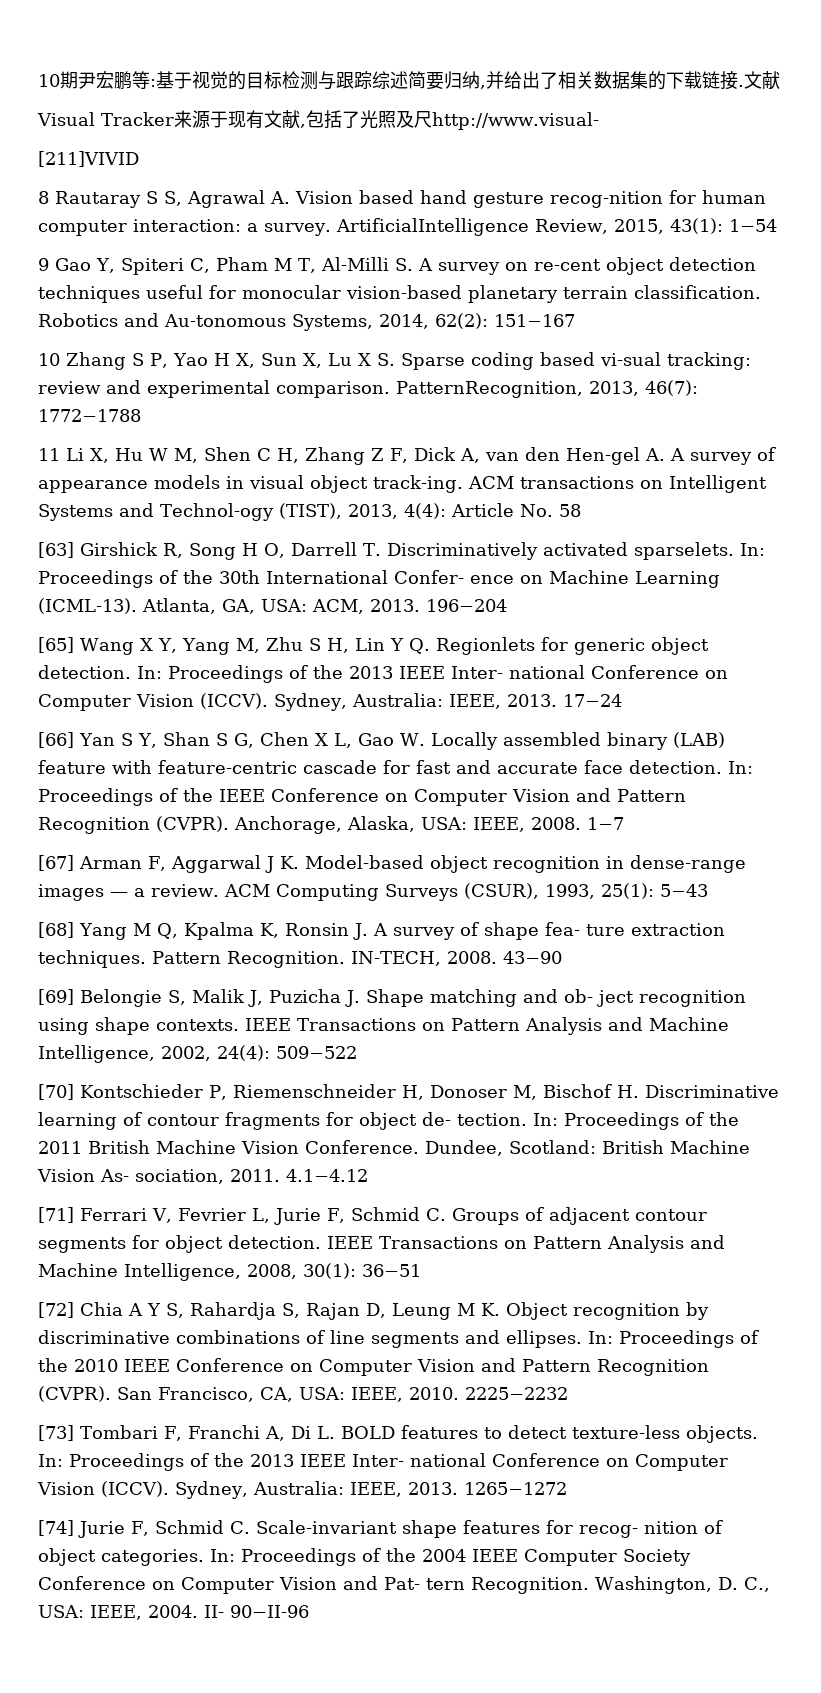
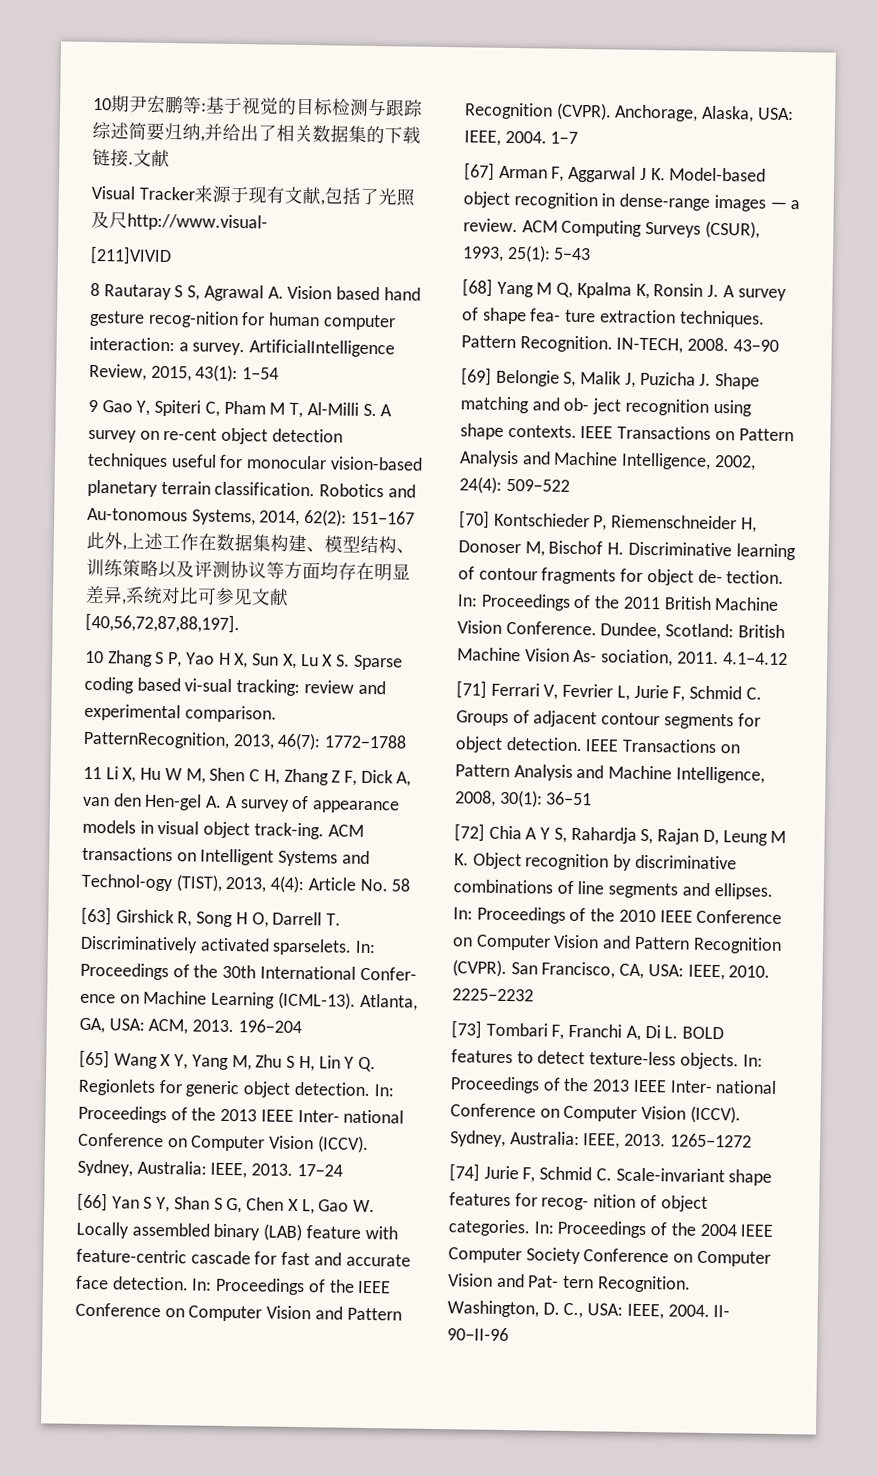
- Robotics and Au-tonomous Systems, 2014, 62(2): 151−167
+ Robotics and Au-tonomous Systems, 2014, 62(2): 151−167此外,上述工作在数据集构建、模型结构、训练策略以及评测协议等方面均存在明显差异,系统对比可参见文献[40,56,72,87,88,197].
- Anchorage, Alaska, USA: IEEE, 2008.
+ Anchorage, Alaska, USA: IEEE, 2004.

